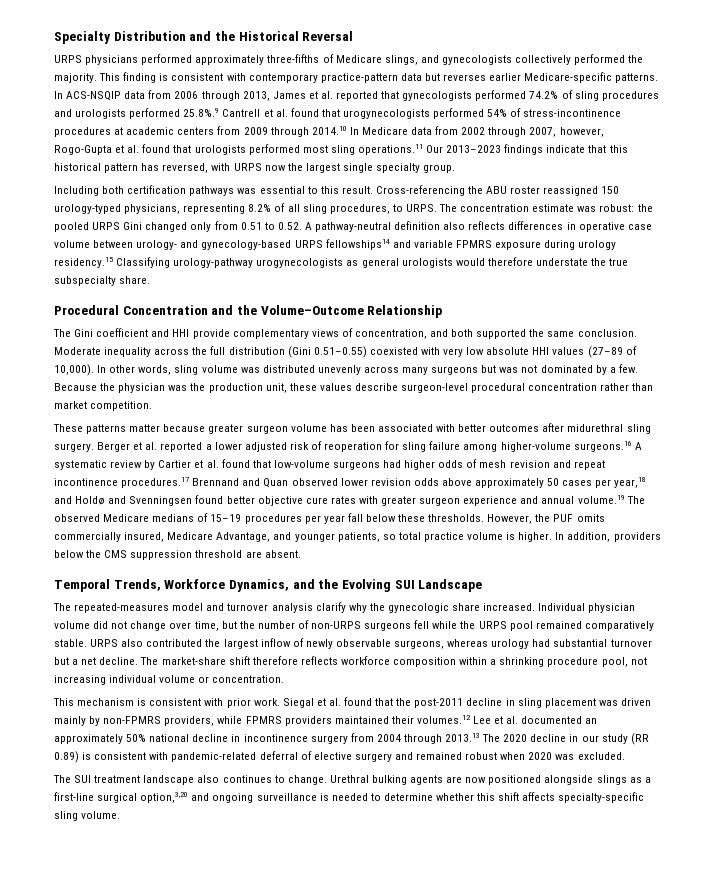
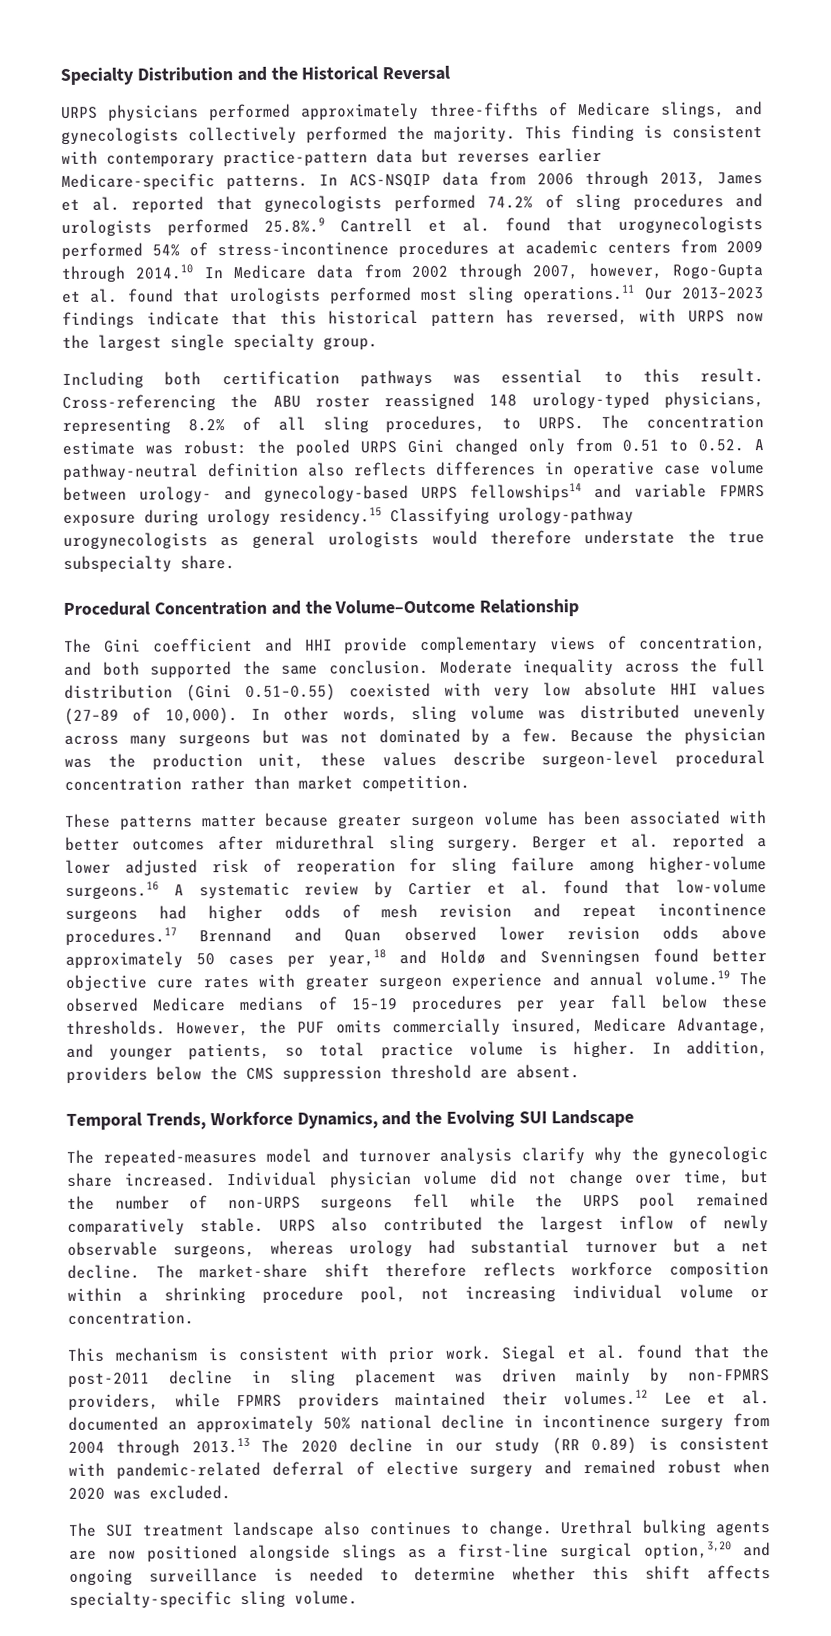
- Cross-referencing the ABU roster reassigned 150 urology-typed physicians, representing 8.2% of all sling procedures, to URPS.
+ Cross-referencing the ABU roster reassigned 148 urology-typed physicians, representing 8.2% of all sling procedures, to URPS.

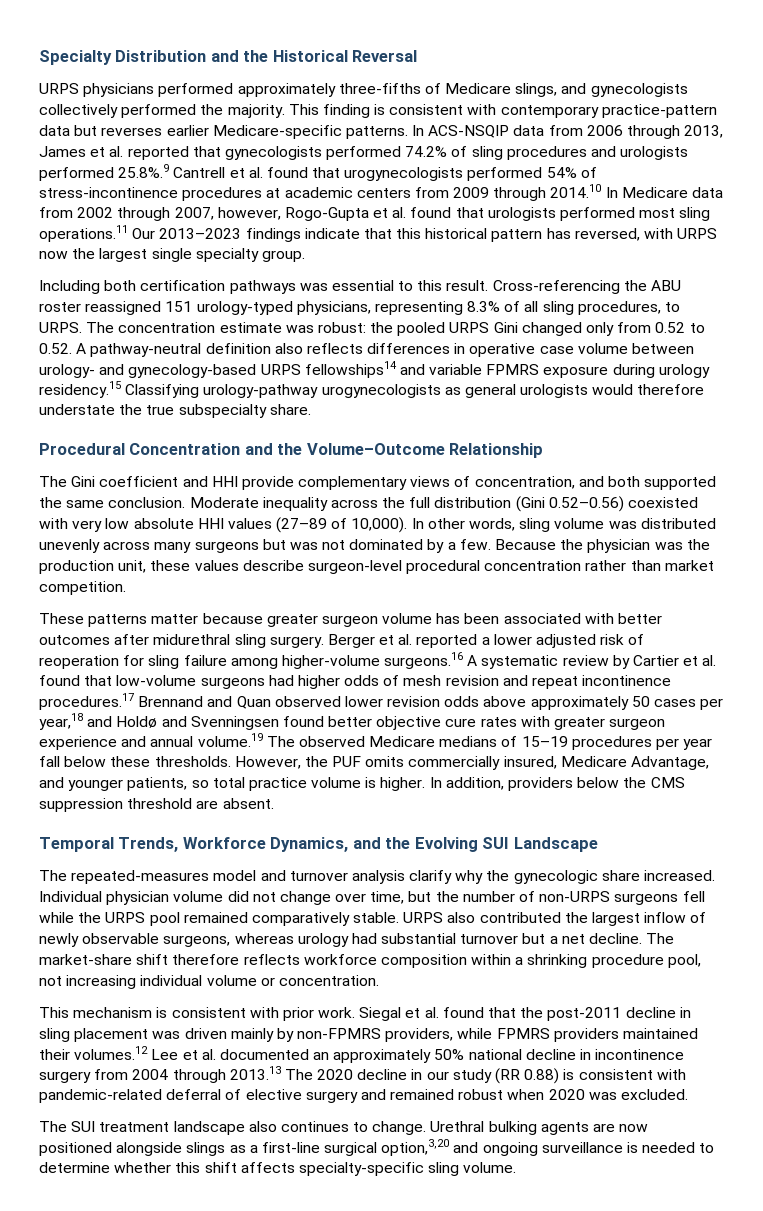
- Cross-referencing the ABU roster reassigned 148 urology-typed physicians, representing 8.2% of all sling procedures, to URPS.
+ Cross-referencing the ABU roster reassigned 151 urology-typed physicians, representing 8.3% of all sling procedures, to URPS.
- The concentration estimate was robust: the pooled URPS Gini changed only from 0.51 to 0.52. A pathway-neutral definition also reflects differences in operative case volume between urology- and gynecology-based URPS fellowships14 and variable FPMRS exposure during urology residency.15 Classifying urology-pathway urogynecologists as general urologists would therefore understate the true subspecialty share.
+ The concentration estimate was robust: the pooled URPS Gini changed only from 0.52 to 0.52. A pathway-neutral definition also reflects differences in operative case volume between urology- and gynecology-based URPS fellowships14 and variable FPMRS exposure during urology residency.15 Classifying urology-pathway urogynecologists as general urologists would therefore understate the true subspecialty share.
- Moderate inequality across the full distribution (Gini 0.51–0.55) coexisted with very low absolute HHI values (27–89 of 10,000).
+ Moderate inequality across the full distribution (Gini 0.52–0.56) coexisted with very low absolute HHI values (27–89 of 10,000).
- Siegal et al. found that the post-2011 decline in sling placement was driven mainly by non-FPMRS providers, while FPMRS providers maintained their volumes.12 Lee et al. documented an approximately 50% national decline in incontinence surgery from 2004 through 2013.13 The 2020 decline in our study (RR 0.89) is consistent with pandemic-related deferral of elective surgery and remained robust when 2020 was excluded.
+ Siegal et al. found that the post-2011 decline in sling placement was driven mainly by non-FPMRS providers, while FPMRS providers maintained their volumes.12 Lee et al. documented an approximately 50% national decline in incontinence surgery from 2004 through 2013.13 The 2020 decline in our study (RR 0.88) is consistent with pandemic-related deferral of elective surgery and remained robust when 2020 was excluded.

